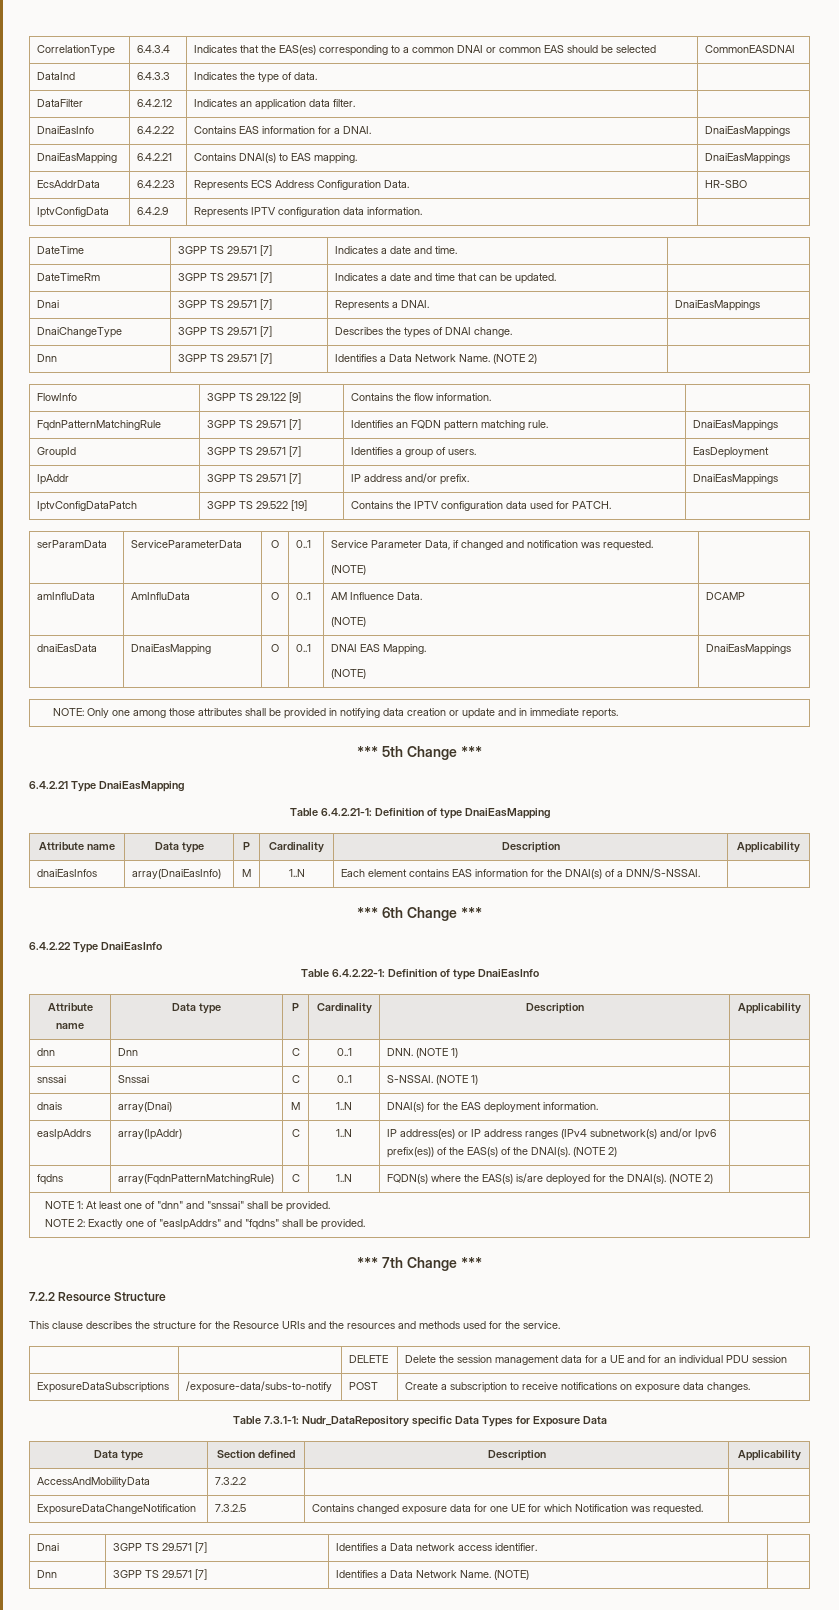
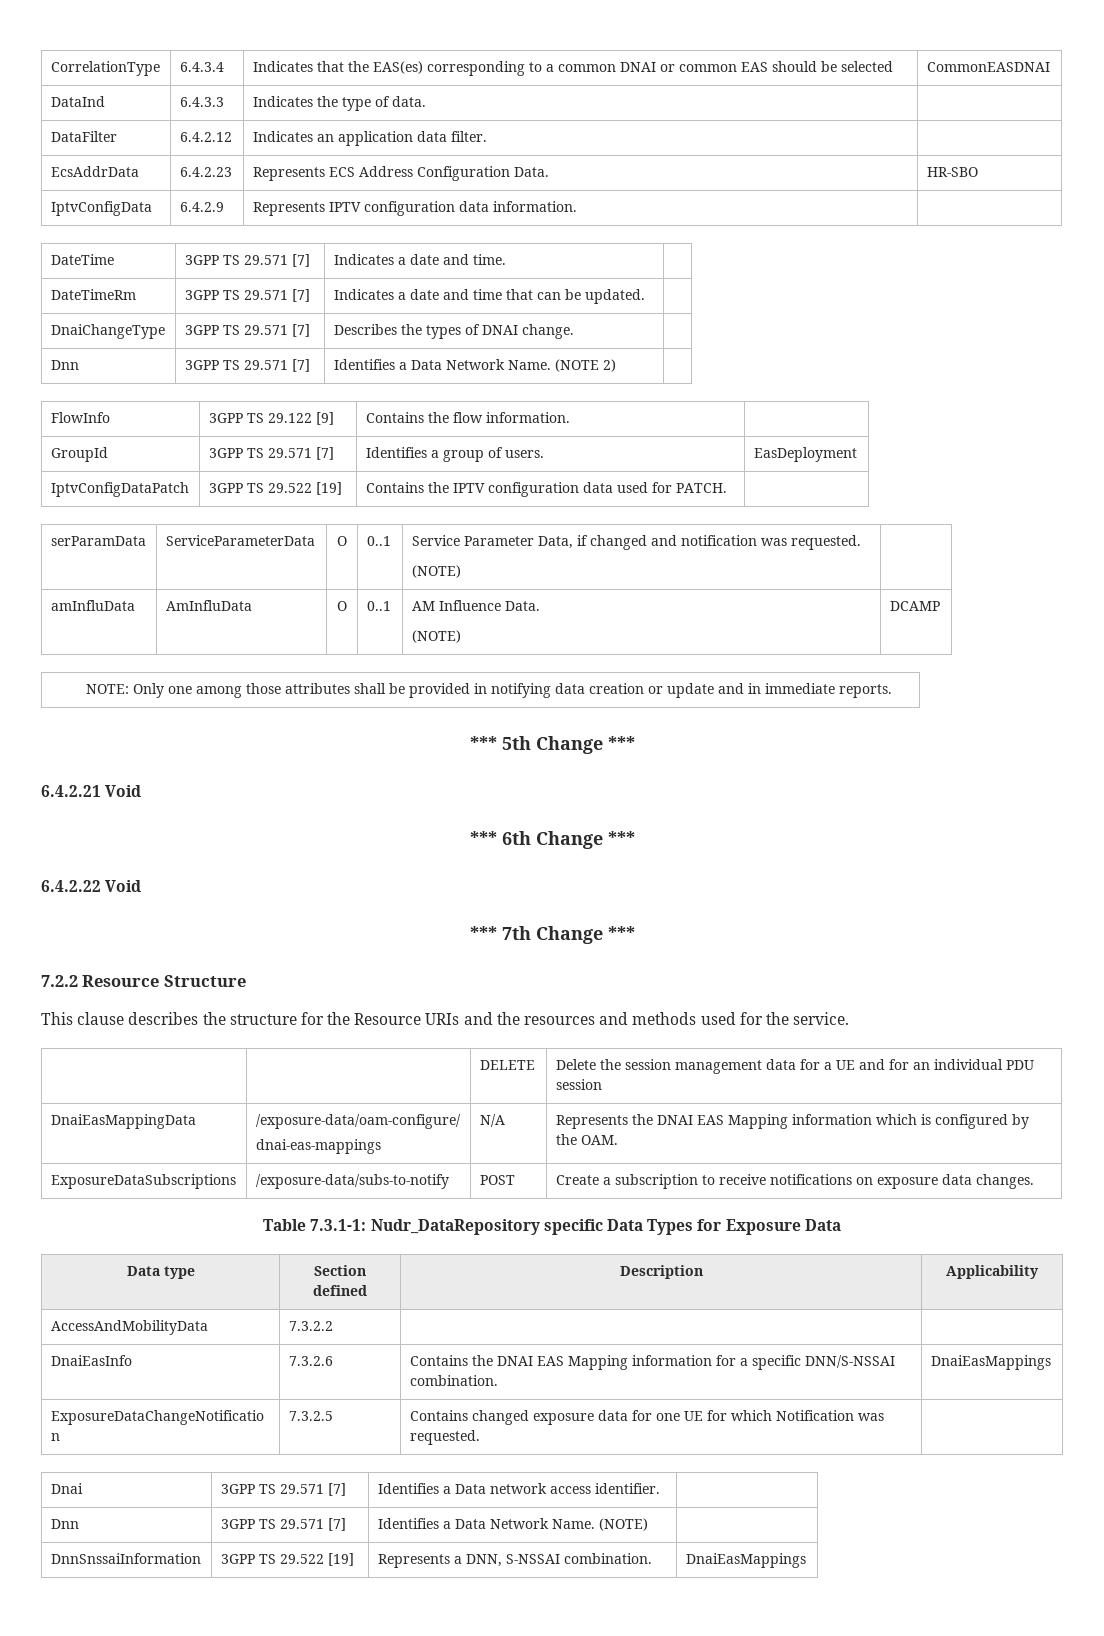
- DnaiEasInfo | 6.4.2.22 | Contains EAS information for a DNAI. | DnaiEasMappings
- DnaiEasMapping | 6.4.2.21 | Contains DNAI(s) to EAS mapping. | DnaiEasMappings
- Dnai | 3GPP TS 29.571 [7] | Represents a DNAI. | DnaiEasMappings
- FqdnPatternMatchingRule | 3GPP TS 29.571 [7] | Identifies an FQDN pattern matching rule. | DnaiEasMappings
- IpAddr | 3GPP TS 29.571 [7] | IP address and/or prefix. | DnaiEasMappings
- dnaiEasData | DnaiEasMapping | O | 0..1 | DNAI EAS Mapping.
- (NOTE) | DnaiEasMappings
- 6.4.2.21 Type DnaiEasMapping
- Table 6.4.2.21-1: Definition of type DnaiEasMapping
- Attribute name | Data type | P | Cardinality | Description | Applicability
- dnaiEasInfos | array(DnaiEasInfo) | M | 1..N | Each element contains EAS information for the DNAI(s) of a DNN/S-NSSAI. |
+ 6.4.2.21 Void
- 6.4.2.22 Type DnaiEasInfo
- Table 6.4.2.22-1: Definition of type DnaiEasInfo
- Attribute name | Data type | P | Cardinality | Description | Applicability
- dnn | Dnn | C | 0..1 | DNN. (NOTE 1) |
- snssai | Snssai | C | 0..1 | S-NSSAI. (NOTE 1) |
- dnais | array(Dnai) | M | 1..N | DNAI(s) for the EAS deployment information. |
- easIpAddrs | array(IpAddr) | C | 1..N | IP address(es) or IP address ranges (IPv4 subnetwork(s) and/or Ipv6 prefix(es)) of the EAS(s) of the DNAI(s). (NOTE 2) |
- fqdns | array(FqdnPatternMatchingRule) | C | 1..N | FQDN(s) where the EAS(s) is/are deployed for the DNAI(s). (NOTE 2) |
- NOTE 1: At least one of "dnn" and "snssai" shall be provided.
- NOTE 2: Exactly one of "easIpAddrs" and "fqdns" shall be provided.
+ 6.4.2.22 Void
+ DnaiEasMappingData | /exposure-data/oam-configure/
+ dnai-eas-mappings | N/A | Represents the DNAI EAS Mapping information which is configured by the OAM.
+ DnaiEasInfo | 7.3.2.6 | Contains the DNAI EAS Mapping information for a specific DNN/S-NSSAI combination. | DnaiEasMappings
+ DnnSnssaiInformation | 3GPP TS 29.522 [19] | Represents a DNN, S-NSSAI combination. | DnaiEasMappings

